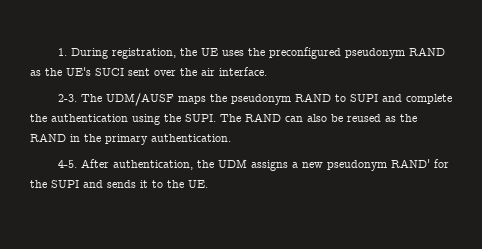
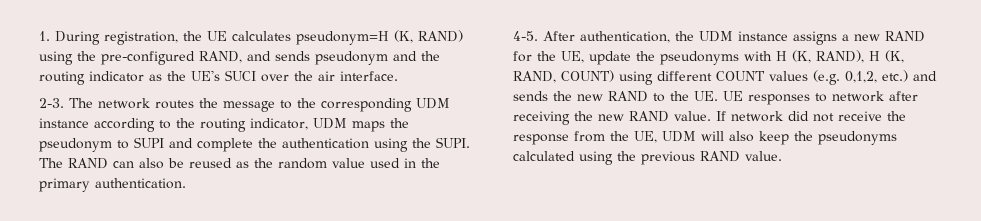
- 1. During registration, the UE uses the preconfigured pseudonym RAND as the UE's SUCI sent over the air interface.
+ 1. During registration, the UE calculates pseudonym=H (K, RAND) using the pre-configured RAND, and sends pseudonym and the routing indicator as the UE's SUCI over the air interface.
- The UDM/AUSF maps the pseudonym RAND to SUPI and complete the authentication using the SUPI.
+ The network routes the message to the corresponding UDM instance according to the routing indicator, UDM maps the pseudonym to SUPI and complete the authentication using the SUPI.
- The RAND can also be reused as the RAND in the primary authentication.
+ The RAND can also be reused as the random value used in the primary authentication.
- After authentication, the UDM assigns a new pseudonym RAND' for the SUPI and sends it to the UE.
+ After authentication, the UDM instance assigns a new RAND for the UE, update the pseudonyms with H (K, RAND), H (K, RAND, COUNT) using different COUNT values (e.g. 0,1,2, etc.) and sends the new RAND to the UE. UE responses to network after receiving the new RAND value. If network did not receive the response from the UE, UDM will also keep the pseudonyms calculated using the previous RAND value.

